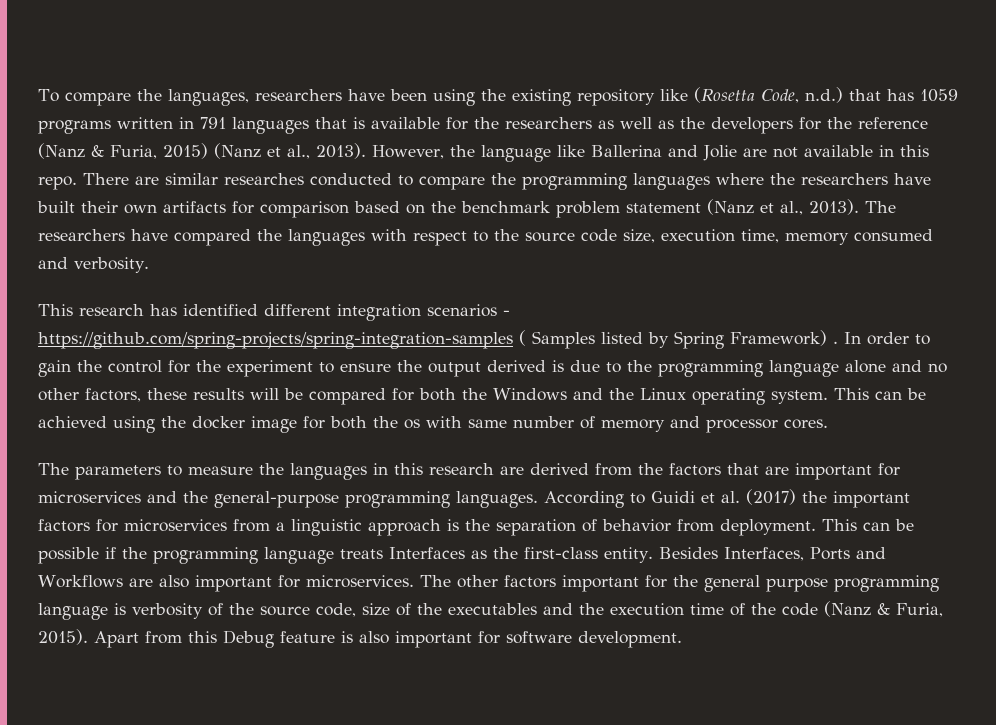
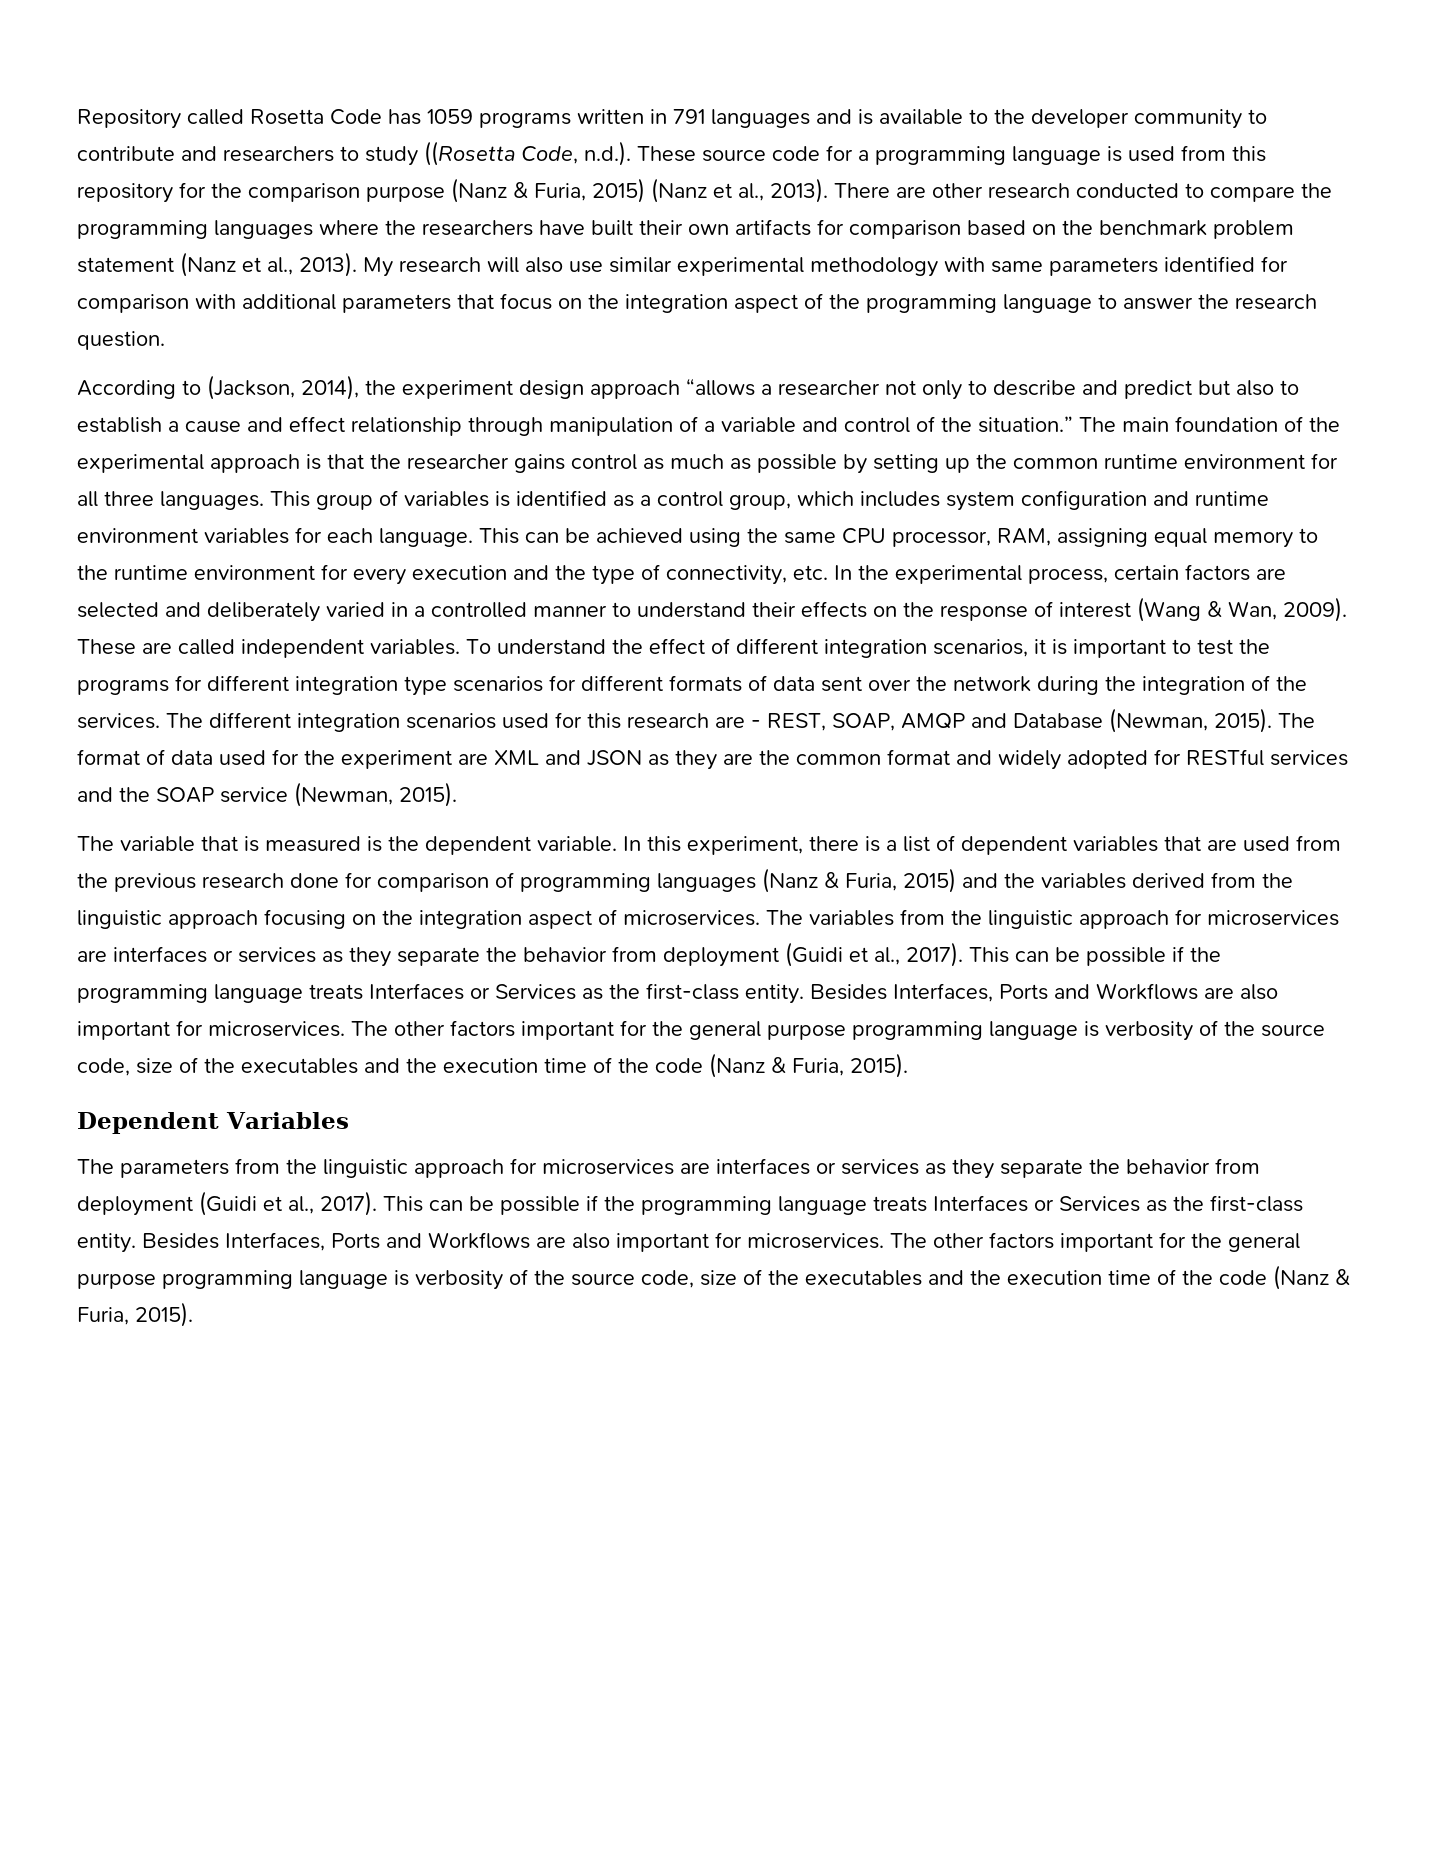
- To compare the languages, researchers have been using the existing repository like (Rosetta Code, n.d.) that has 1059 programs written in 791 languages that is available for the researchers as well as the developers for the reference (Nanz & Furia, 2015) (Nanz et al., 2013).
+ Repository called Rosetta Code has 1059 programs written in 791 languages and is available to the developer community to contribute and researchers to study ((Rosetta Code, n.d.). These source code for a programming language is used from this repository for the comparison purpose (Nanz & Furia, 2015) (Nanz et al., 2013).
- However, the language like Ballerina and Jolie are not available in this repo. There are similar researches conducted to compare the programming languages where the researchers have built their own artifacts for comparison based on the benchmark problem statement (Nanz et al., 2013).
+ There are other research conducted to compare the programming languages where the researchers have built their own artifacts for comparison based on the benchmark problem statement (Nanz et al., 2013).
- The researchers have compared the languages with respect to the source code size, execution time, memory consumed and verbosity.
- This research has identified different integration scenarios - https://github.com/spring-projects/spring-integration-samples ( Samples listed by Spring Framework) . In order to gain the control for the experiment to ensure the output derived is due to the programming language alone and no other factors, these results will be compared for both the Windows and the Linux operating system.
+ My research will also use similar experimental methodology with same parameters identified for comparison with additional parameters that focus on the integration aspect of the programming language to answer the research question.
+ According to (Jackson, 2014), the experiment design approach “allows a researcher not only to describe and predict but also to establish a cause and effect relationship through manipulation of a variable and control of the situation.” The main foundation of the experimental approach is that the researcher gains control as much as possible by setting up the common runtime environment for all three languages. This group of variables is identified as a control group, which includes system configuration and runtime environment variables for each language.
- This can be achieved using the docker image for both the os with same number of memory and processor cores.
- The parameters to measure the languages in this research are derived from the factors that are important for microservices and the general-purpose programming languages. According to Guidi et al. (2017) the important factors for microservices from a linguistic approach is the separation of behavior from deployment. This can be possible if the programming language treats Interfaces as the first-class entity. Besides Interfaces, Ports and Workflows are also important for microservices. The other factors important for the general purpose programming language is verbosity of the source code, size of the executables and the execution time of the code (Nanz & Furia, 2015). Apart from this Debug feature is also important for software development.
+ This can be achieved using the same CPU processor, RAM, assigning equal memory to the runtime environment for every execution and the type of connectivity, etc. In the experimental process, certain factors are selected and deliberately varied in a controlled manner to understand their effects on the response of interest (Wang & Wan, 2009). These are called independent variables. To understand the effect of different integration scenarios, it is important to test the programs for different integration type scenarios for different formats of data sent over the network during the integration of the services. The different integration scenarios used for this research are - REST, SOAP, AMQP and Database (Newman, 2015). The format of data used for the experiment are XML and JSON as they are the common format and widely adopted for RESTful services and the SOAP service (Newman, 2015).
+ The variable that is measured is the dependent variable. In this experiment, there is a list of dependent variables that are used from the previous research done for comparison of programming languages (Nanz & Furia, 2015) and the variables derived from the linguistic approach focusing on the integration aspect of microservices. The variables from the linguistic approach for microservices are interfaces or services as they separate the behavior from deployment (Guidi et al., 2017). This can be possible if the programming language treats Interfaces or Services as the first-class entity. Besides Interfaces, Ports and Workflows are also important for microservices. The other factors important for the general purpose programming language is verbosity of the source code, size of the executables and the execution time of the code (Nanz & Furia, 2015).
+ Dependent Variables
+ The parameters from the linguistic approach for microservices are interfaces or services as they separate the behavior from deployment (Guidi et al., 2017). This can be possible if the programming language treats Interfaces or Services as the first-class entity. Besides Interfaces, Ports and Workflows are also important for microservices. The other factors important for the general purpose programming language is verbosity of the source code, size of the executables and the execution time of the code (Nanz & Furia, 2015).

